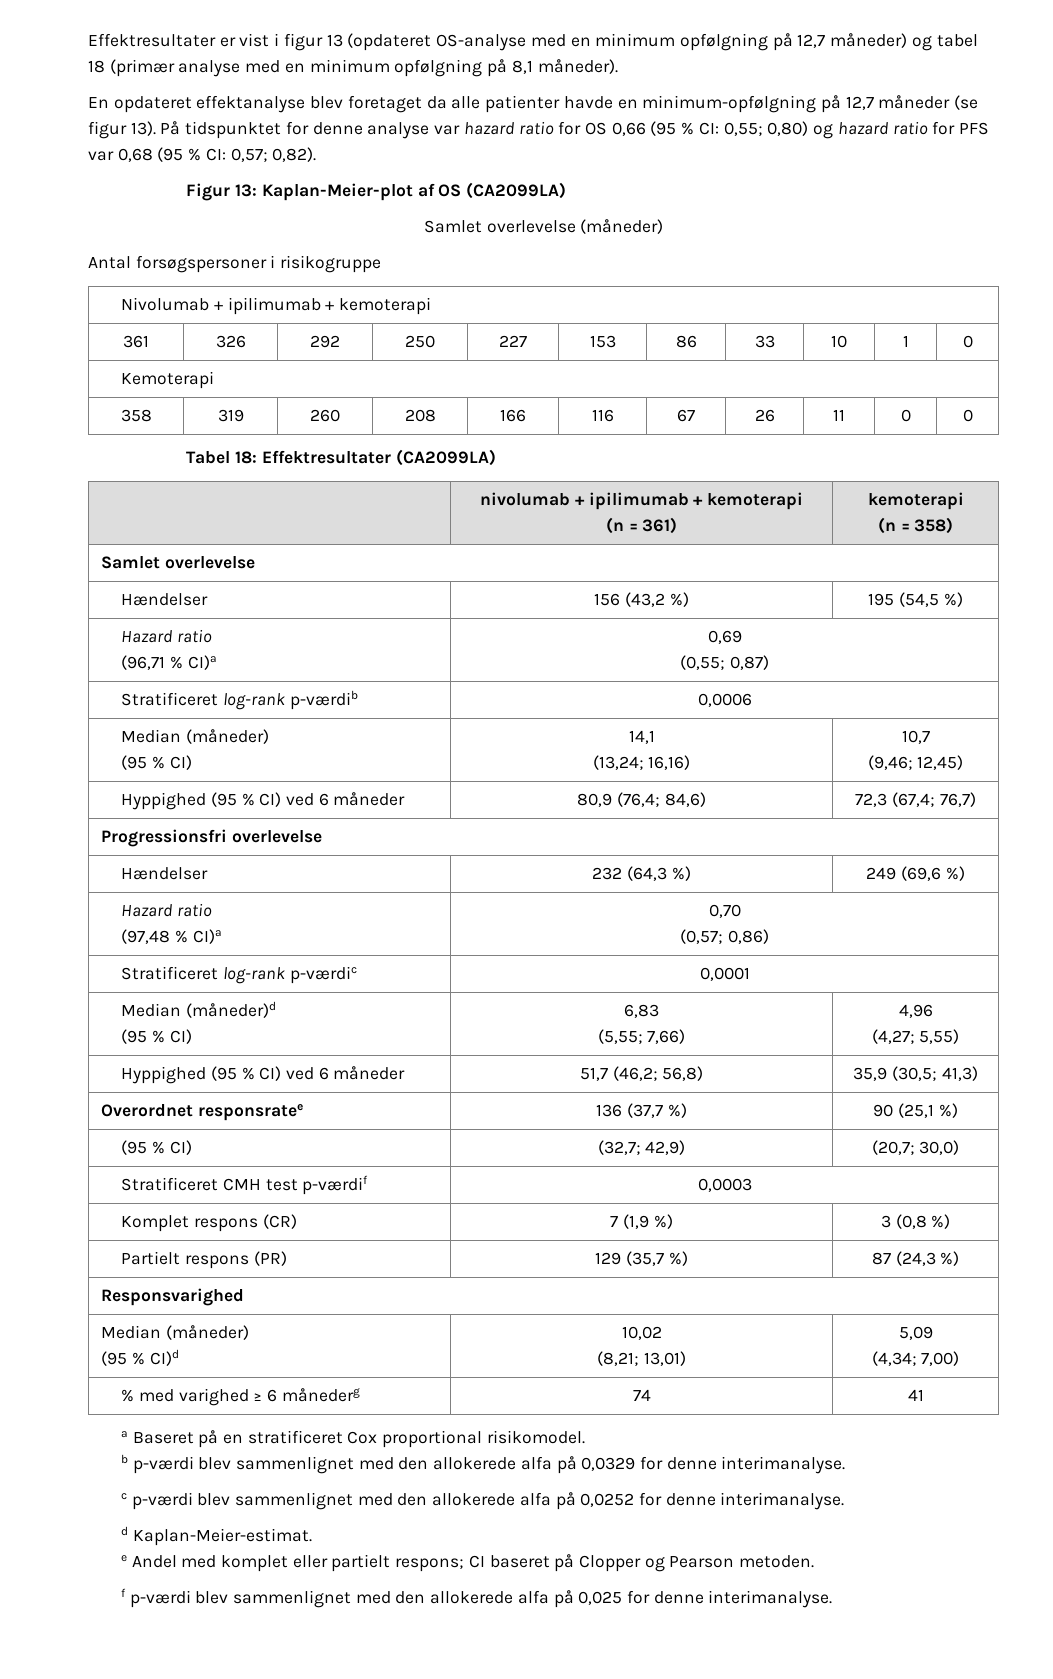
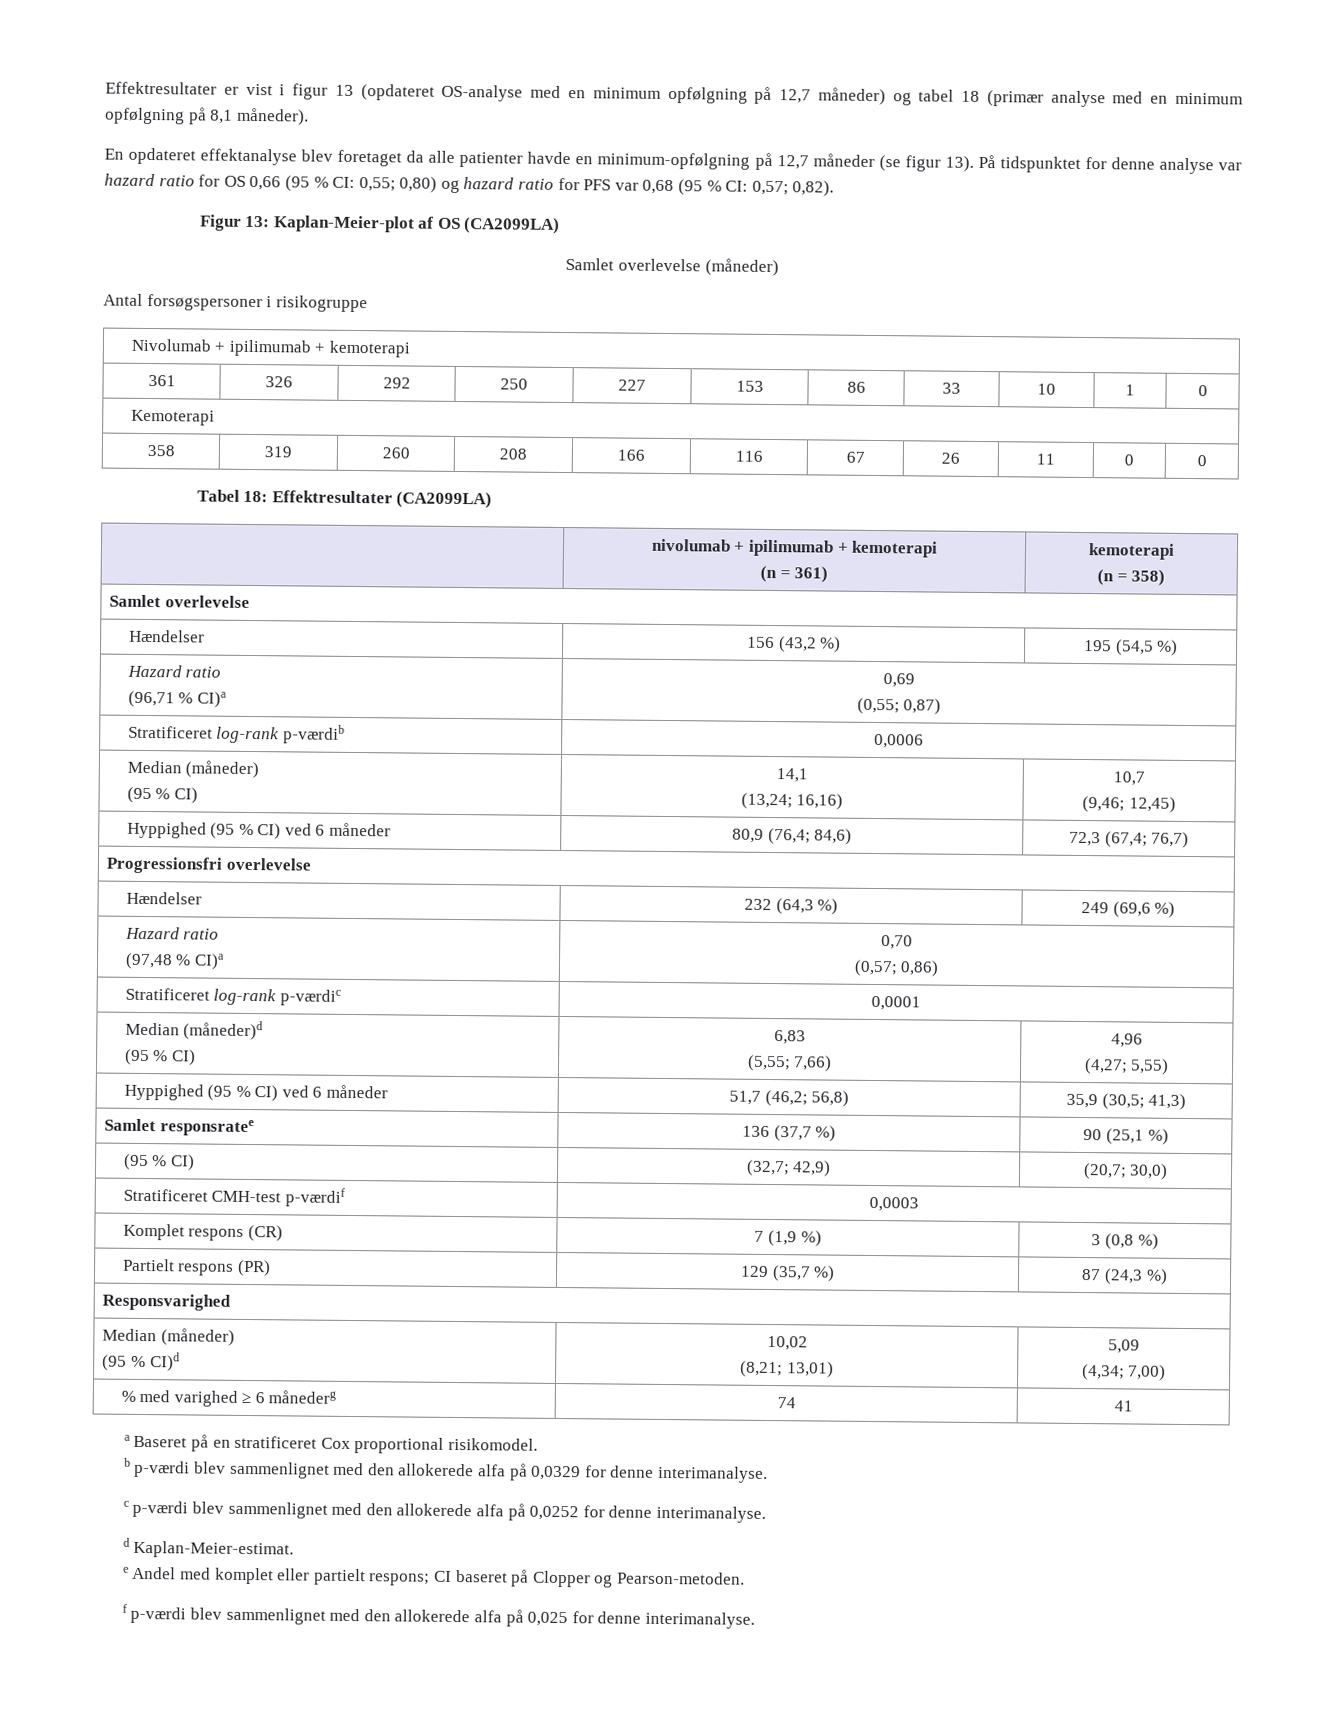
- Overordnet responsratee | 136 (37,7 %) | 90 (25,1 %)
+ Samlet responsratee | 136 (37,7 %) | 90 (25,1 %)
- Stratificeret CMH test p-værdif | 0,0003
+ Stratificeret CMH-test p-værdif | 0,0003
- e Andel med komplet eller partielt respons; CI baseret på Clopper og Pearson metoden.
+ e Andel med komplet eller partielt respons; CI baseret på Clopper og Pearson-metoden.

